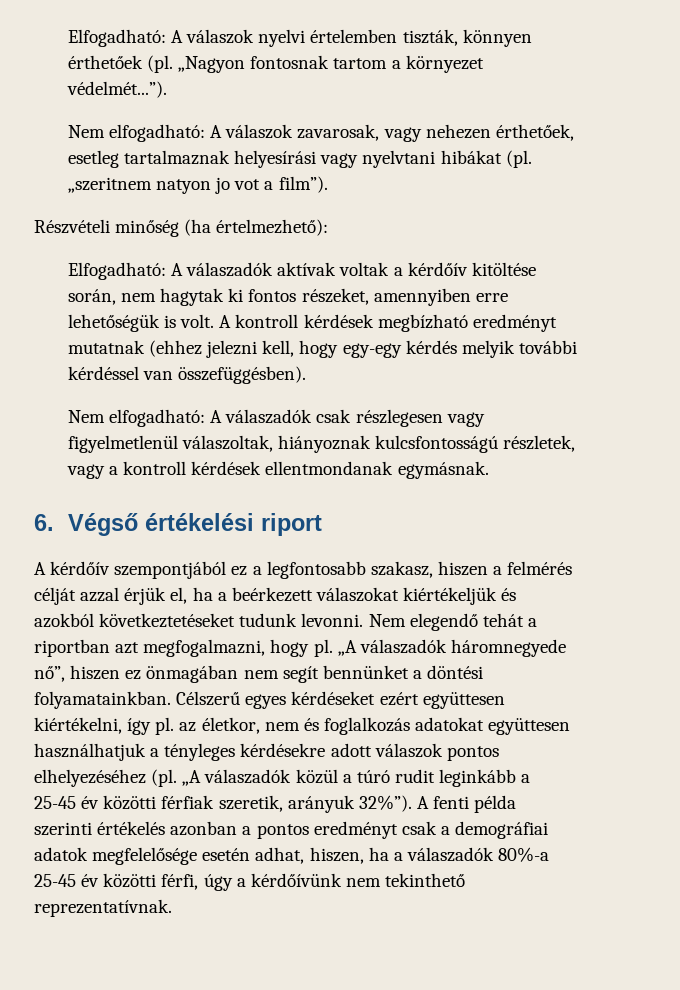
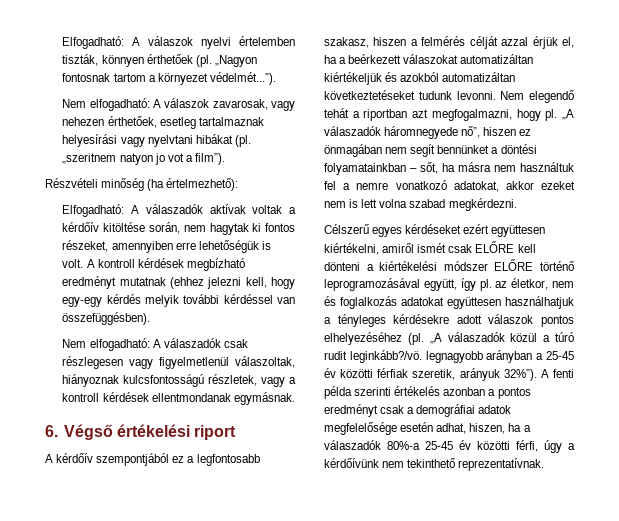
- A kérdőív szempontjából ez a legfontosabb szakasz, hiszen a felmérés célját azzal érjük el, ha a beérkezett válaszokat kiértékeljük és azokból következtetéseket tudunk levonni.
+ A kérdőív szempontjából ez a legfontosabb szakasz, hiszen a felmérés célját azzal érjük el, ha a beérkezett válaszokat automatizáltan kiértékeljük és azokból automatizáltan következtetéseket tudunk levonni.
- „A válaszadók háromnegyede nő”, hiszen ez önmagában nem segít bennünket a döntési folyamatainkban. Célszerű egyes kérdéseket ezért együttesen kiértékelni, így pl. az életkor, nem és foglalkozás adatokat együttesen használhatjuk a tényleges kérdésekre adott válaszok pontos elhelyezéséhez (pl.
+ „A válaszadók háromnegyede nő”, hiszen ez önmagában nem segít bennünket a döntési folyamatainkban – sőt, ha másra nem használtuk fel a nemre vonatkozó adatokat, akkor ezeket nem is lett volna szabad megkérdezni.
+ Célszerű egyes kérdéseket ezért együttesen kiértékelni, amiről ismét csak ELŐRE kell dönteni a kiértékelési módszer ELŐRE történő leprogramozásával együtt, így pl. az életkor, nem és foglalkozás adatokat együttesen használhatjuk a tényleges kérdésekre adott válaszok pontos elhelyezéséhez (pl.
- „A válaszadók közül a túró rudit leginkább a 25-45 év közötti férfiak szeretik, arányuk 32%”).
+ „A válaszadók közül a túró rudit leginkább?/vö. legnagyobb arányban a 25-45 év közötti férfiak szeretik, arányuk 32%”).

